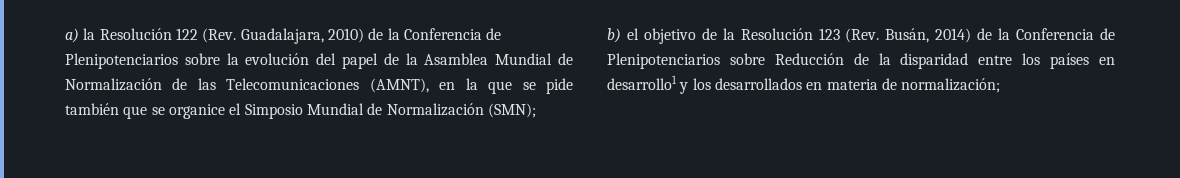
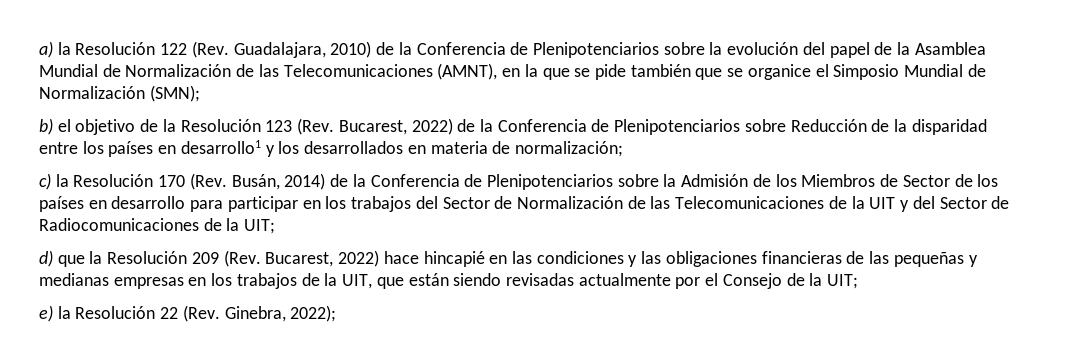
- b) el objetivo de la Resolución 123 (Rev. Busán, 2014) de la Conferencia de Plenipotenciarios sobre Reducción de la disparidad entre los países en desarrollo1 y los desarrollados en materia de normalización;
+ b) el objetivo de la Resolución 123 (Rev. Bucarest, 2022) de la Conferencia de Plenipotenciarios sobre Reducción de la disparidad entre los países en desarrollo1 y los desarrollados en materia de normalización;
+ c) la Resolución 170 (Rev. Busán, 2014) de la Conferencia de Plenipotenciarios sobre la Admisión de los Miembros de Sector de los países en desarrollo para participar en los trabajos del Sector de Normalización de las Telecomunicaciones de la UIT y del Sector de Radiocomunicaciones de la UIT;
+ d) que la Resolución 209 (Rev. Bucarest, 2022) hace hincapié en las condiciones y las obligaciones financieras de las pequeñas y medianas empresas en los trabajos de la UIT, que están siendo revisadas actualmente por el Consejo de la UIT;
+ e) la Resolución 22 (Rev. Ginebra, 2022);

